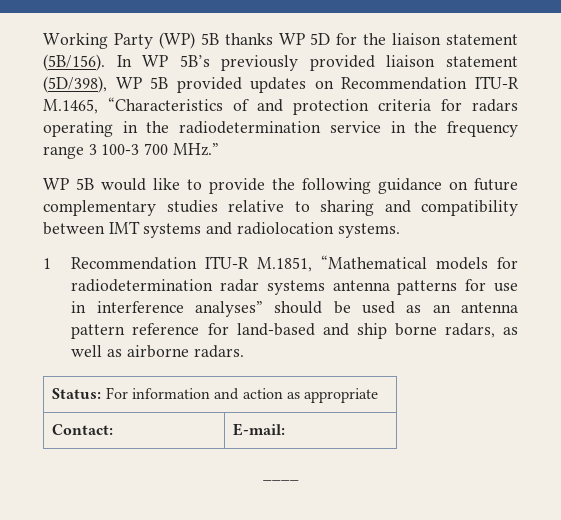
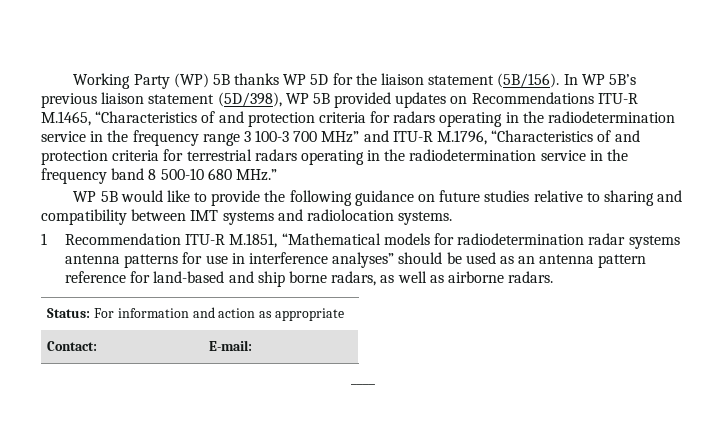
- In WP 5B’s previously provided liaison statement (5D/398), WP 5B provided updates on Recommendation ITU-R M.1465, “Characteristics of and protection criteria for radars operating in the radiodetermination service in the frequency range 3 100-3 700 MHz.”
+ In WP 5B’s previous liaison statement (5D/398), WP 5B provided updates on Recommendations ITU-R M.1465, “Characteristics of and protection criteria for radars operating in the radiodetermination service in the frequency range 3 100-3 700 MHz” and ITU-R M.1796, “Characteristics of and protection criteria for terrestrial radars operating in the radiodetermination service in the frequency band 8 500-10 680 MHz.”
- WP 5B would like to provide the following guidance on future complementary studies relative to sharing and compatibility between IMT systems and radiolocation systems.
+ WP 5B would like to provide the following guidance on future studies relative to sharing and compatibility between IMT systems and radiolocation systems.

